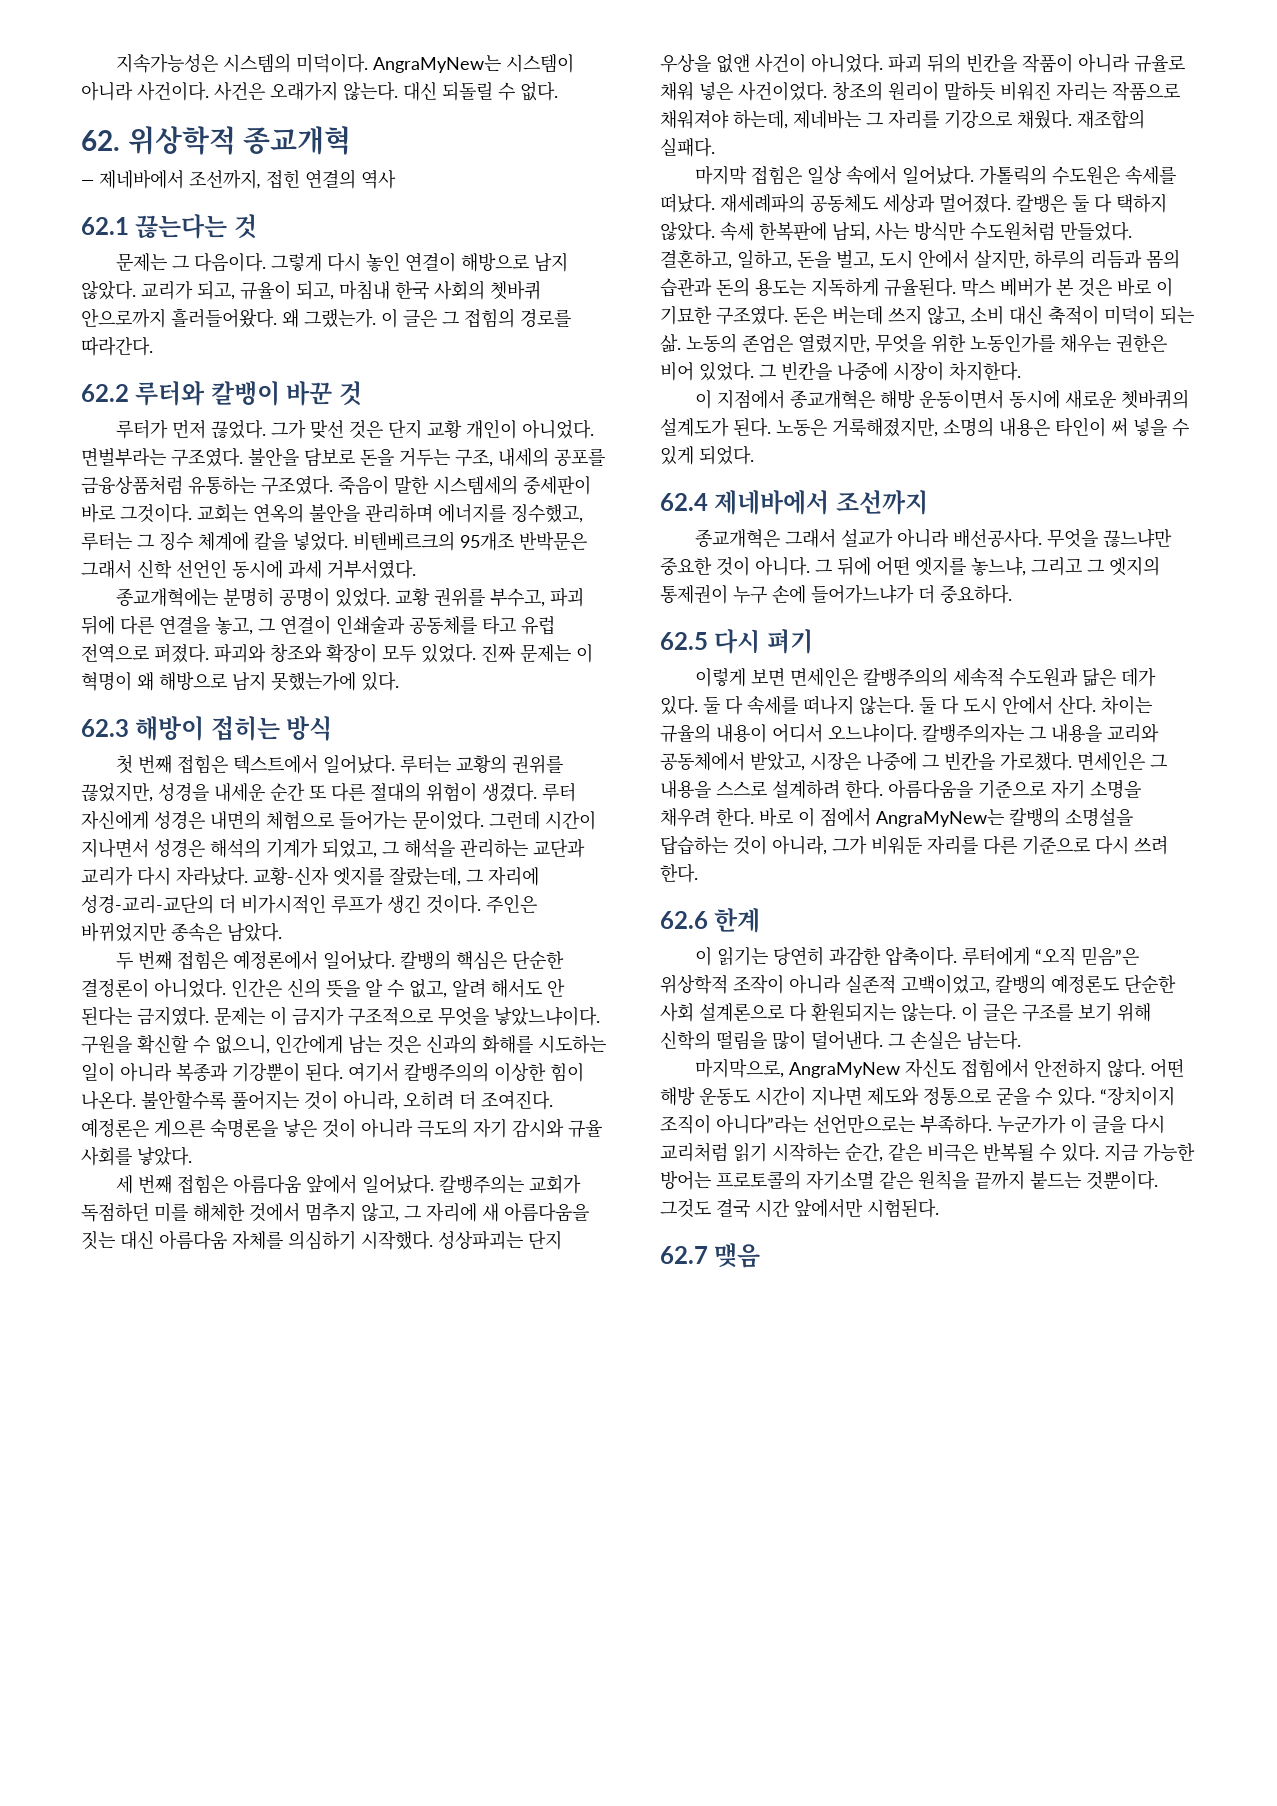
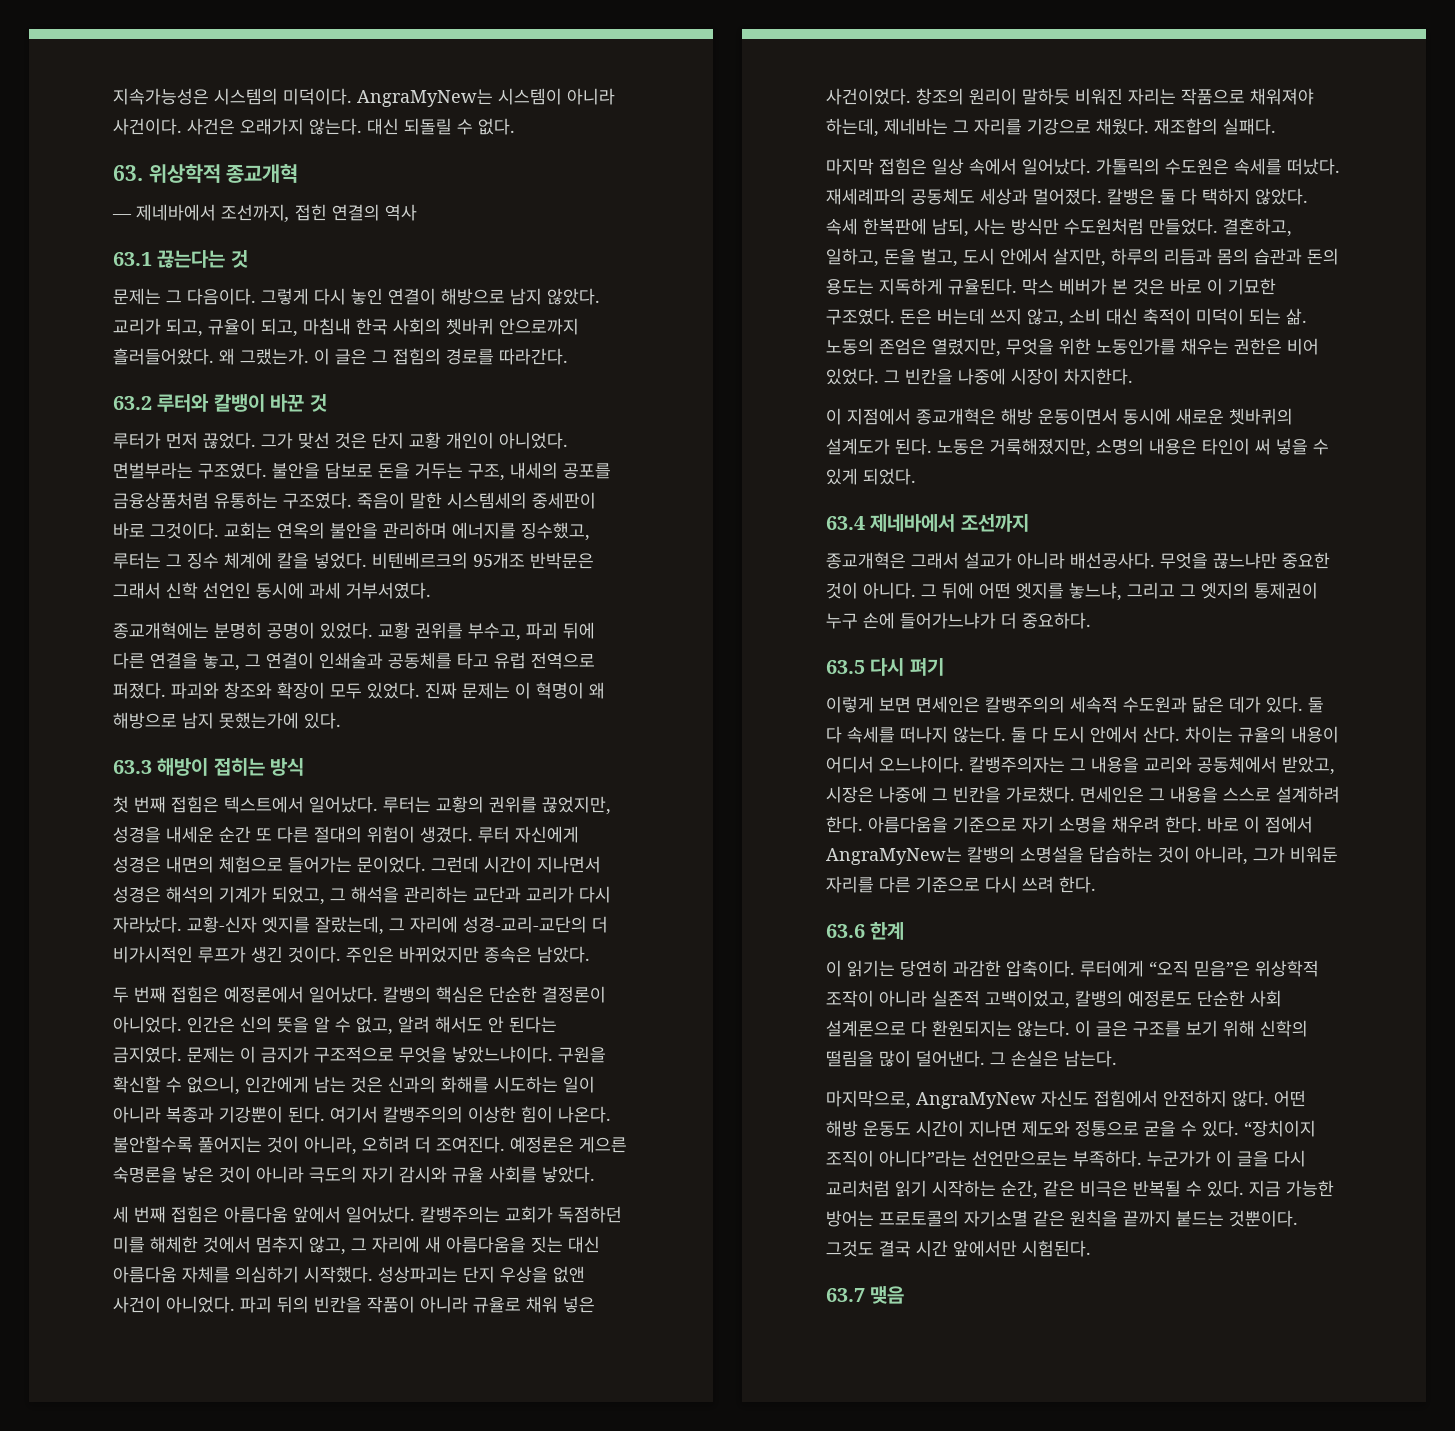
- 62. 위상학적 종교개혁
+ 63. 위상학적 종교개혁
- 62.1 끊는다는 것
+ 63.1 끊는다는 것
- 62.2 루터와 칼뱅이 바꾼 것
+ 63.2 루터와 칼뱅이 바꾼 것
- 62.3 해방이 접히는 방식
+ 63.3 해방이 접히는 방식
- 62.4 제네바에서 조선까지
+ 63.4 제네바에서 조선까지
- 62.5 다시 펴기
+ 63.5 다시 펴기
- 62.6 한계
+ 63.6 한계
- 62.7 맺음
+ 63.7 맺음

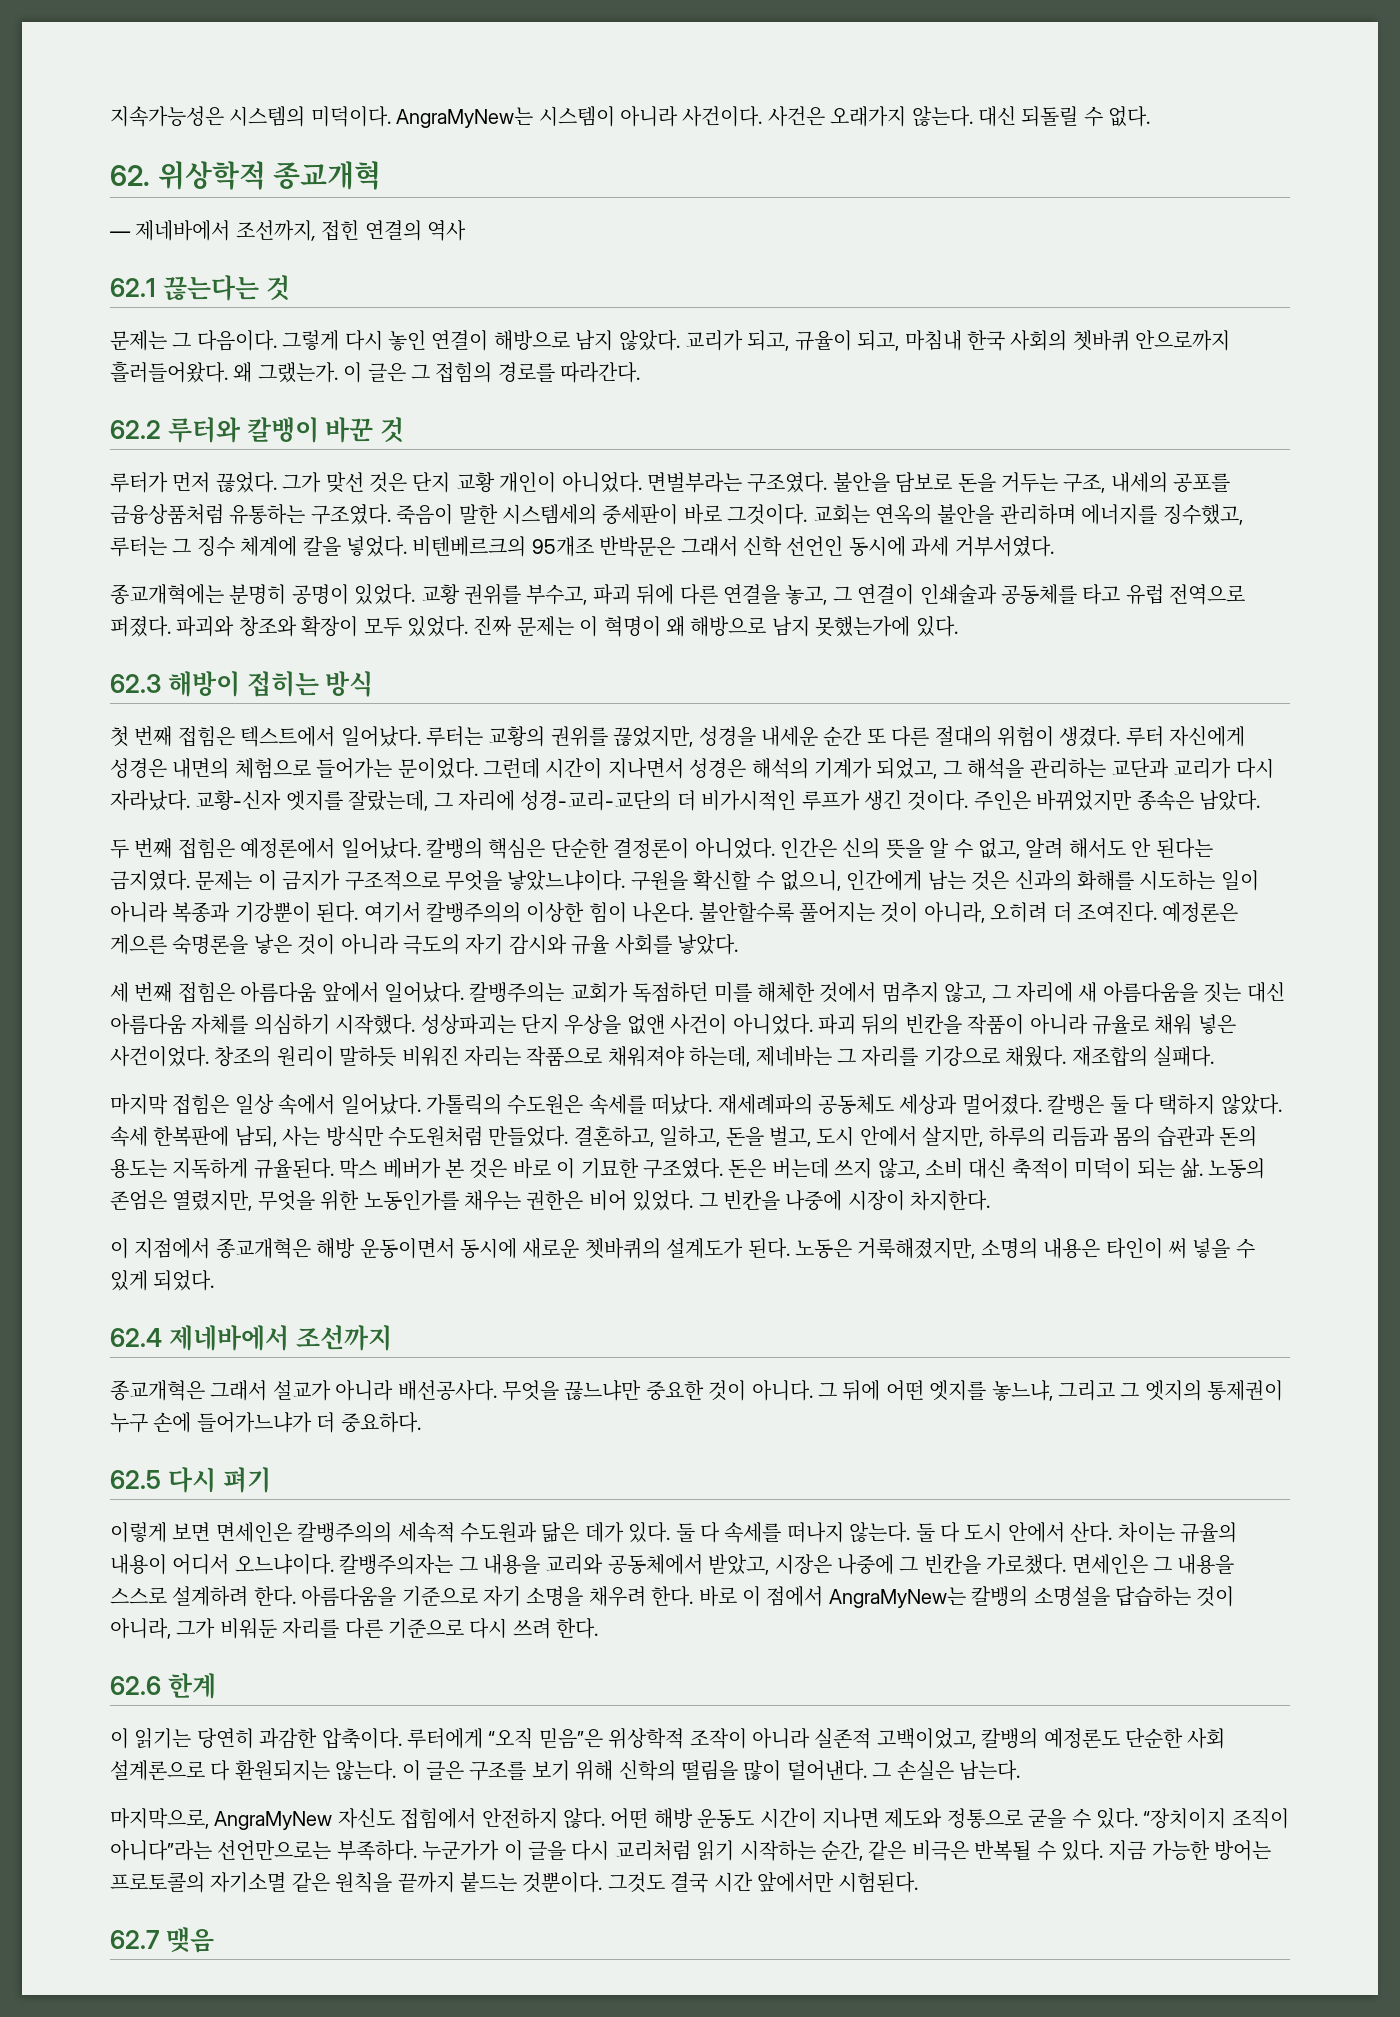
- 63. 위상학적 종교개혁
+ 62. 위상학적 종교개혁
- 63.1 끊는다는 것
+ 62.1 끊는다는 것
- 63.2 루터와 칼뱅이 바꾼 것
+ 62.2 루터와 칼뱅이 바꾼 것
- 63.3 해방이 접히는 방식
+ 62.3 해방이 접히는 방식
- 63.4 제네바에서 조선까지
+ 62.4 제네바에서 조선까지
- 63.5 다시 펴기
+ 62.5 다시 펴기
- 63.6 한계
+ 62.6 한계
- 63.7 맺음
+ 62.7 맺음

